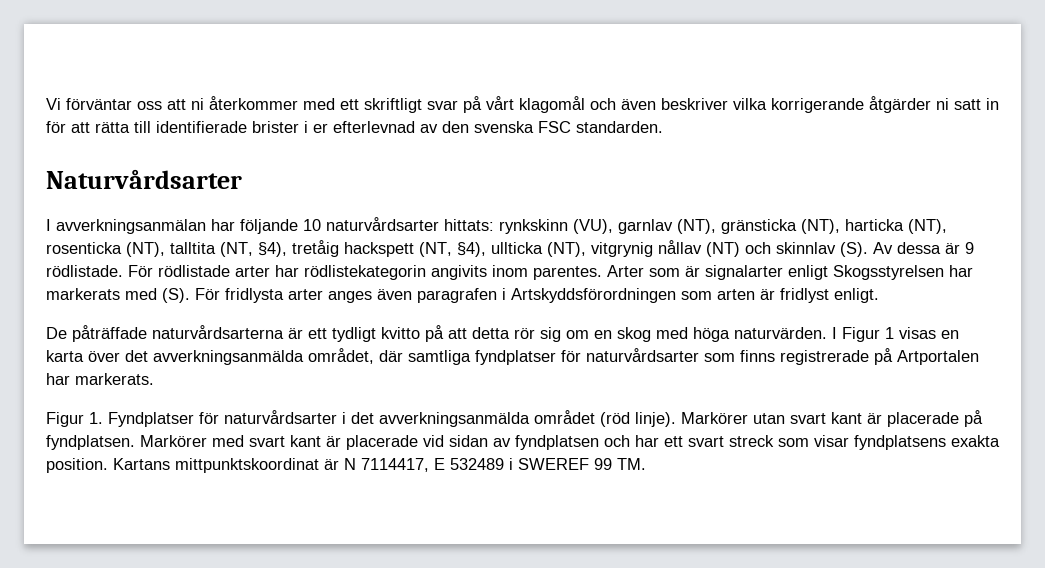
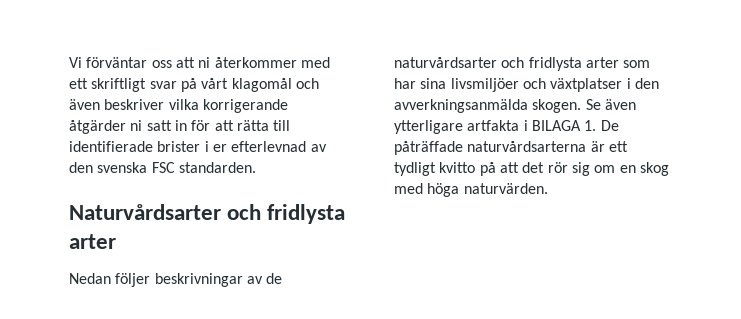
- Naturvårdsarter
- I avverkningsanmälan har följande 10 naturvårdsarter hittats: rynkskinn (VU), garnlav (NT), gränsticka (NT), harticka (NT), rosenticka (NT), talltita (NT, §4), tretåig hackspett (NT, §4), ullticka (NT), vitgrynig nållav (NT) och skinnlav (S). Av dessa är 9 rödlistade. För rödlistade arter har rödlistekategorin angivits inom parentes. Arter som är signalarter enligt Skogsstyrelsen har markerats med (S). För fridlysta arter anges även paragrafen i Artskyddsförordningen som arten är fridlyst enligt.
- De påträffade naturvårdsarterna är ett tydligt kvitto på att detta rör sig om en skog med höga naturvärden. I Figur 1 visas en karta över det avverkningsanmälda området, där samtliga fyndplatser för naturvårdsarter som finns registrerade på Artportalen har markerats.
- Figur 1. Fyndplatser för naturvårdsarter i det avverkningsanmälda området (röd linje). Markörer utan svart kant är placerade på fyndplatsen. Markörer med svart kant är placerade vid sidan av fyndplatsen och har ett svart streck som visar fyndplatsens exakta position. Kartans mittpunktskoordinat är N 7114417, E 532489 i SWEREF 99 TM.
+ Naturvårdsarter och fridlysta arter
+ Nedan följer beskrivningar av de naturvårdsarter och fridlysta arter som har sina livsmiljöer och växtplatser i den avverkningsanmälda skogen. Se även ytterligare artfakta i BILAGA 1. De påträffade naturvårdsarterna är ett tydligt kvitto på att det rör sig om en skog med höga naturvärden.

